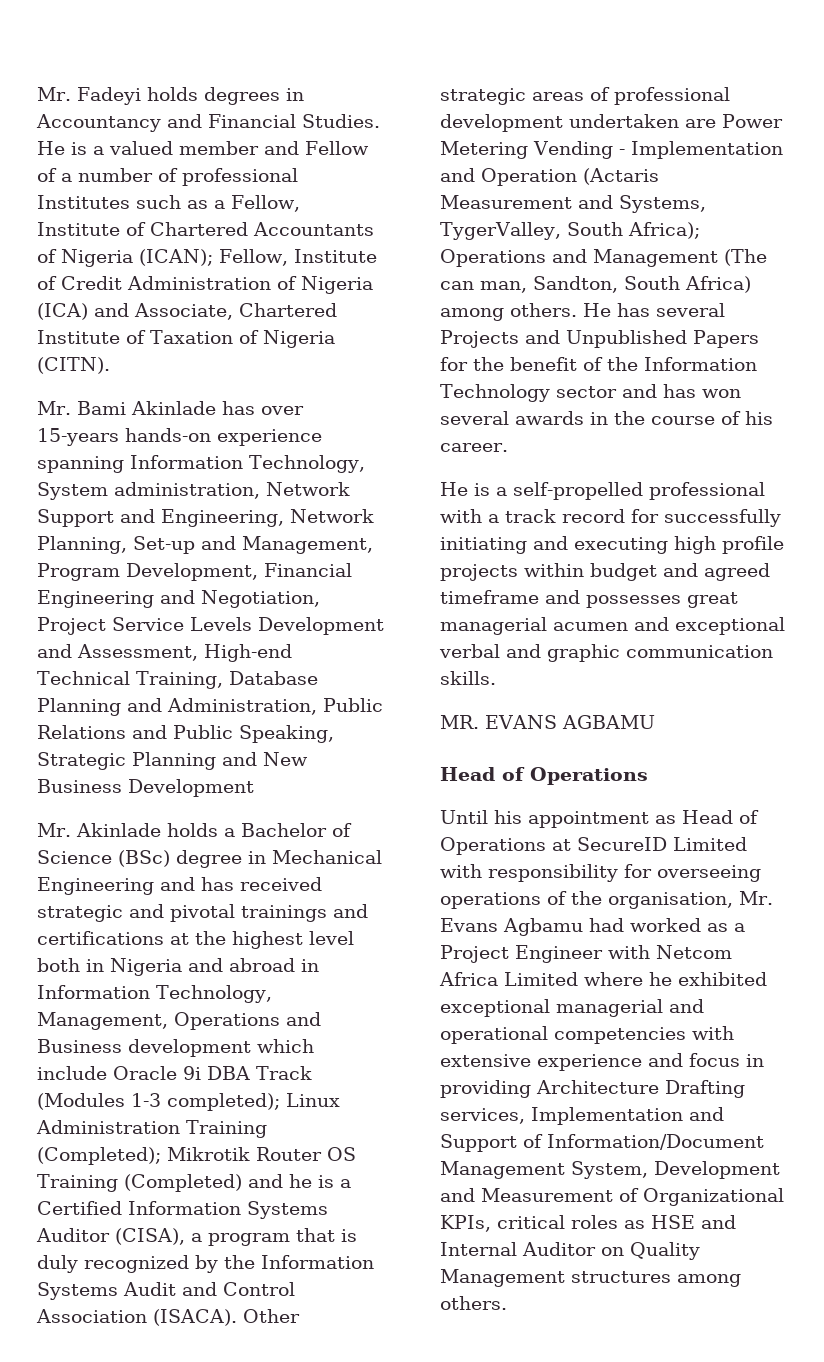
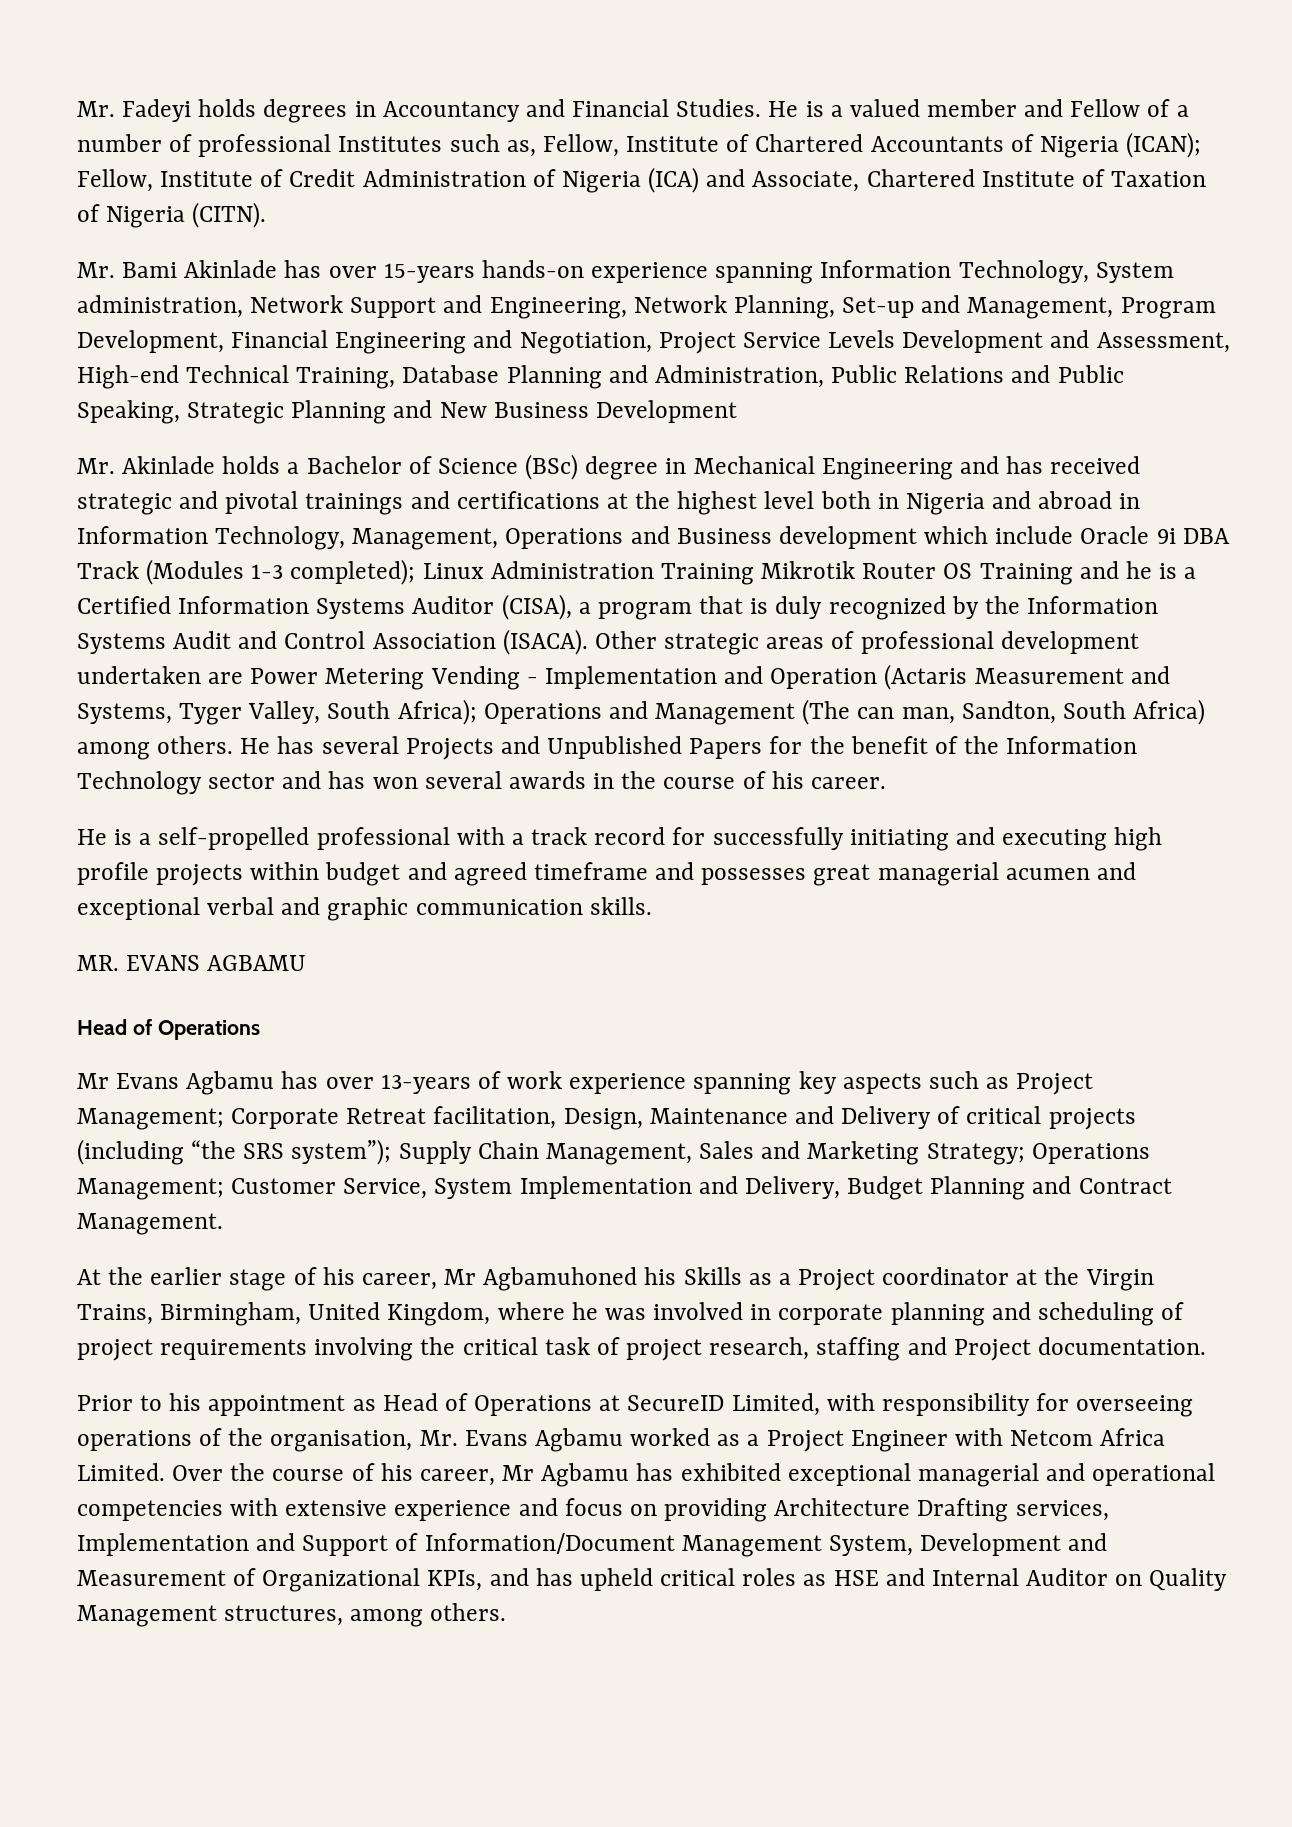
- He is a valued member and Fellow of a number of professional Institutes such as a Fellow, Institute of Chartered Accountants of Nigeria (ICAN); Fellow, Institute of Credit Administration of Nigeria (ICA) and Associate, Chartered Institute of Taxation of Nigeria (CITN).
+ He is a valued member and Fellow of a number of professional Institutes such as, Fellow, Institute of Chartered Accountants of Nigeria (ICAN); Fellow, Institute of Credit Administration of Nigeria (ICA) and Associate, Chartered Institute of Taxation of Nigeria (CITN).
- Linux Administration Training (Completed); Mikrotik Router OS Training (Completed) and he is a Certified Information Systems Auditor (CISA), a program that is duly recognized by the Information Systems Audit and Control Association (ISACA).
+ Linux Administration Training Mikrotik Router OS Training and he is a Certified Information Systems Auditor (CISA), a program that is duly recognized by the Information Systems Audit and Control Association (ISACA).
- Other strategic areas of professional development undertaken are Power Metering Vending - Implementation and Operation (Actaris Measurement and Systems, TygerValley, South Africa); Operations and Management (The can man, Sandton, South Africa) among others.
+ Other strategic areas of professional development undertaken are Power Metering Vending - Implementation and Operation (Actaris Measurement and Systems, Tyger Valley, South Africa); Operations and Management (The can man, Sandton, South Africa) among others.
- Until his appointment as Head of Operations at SecureID Limited with responsibility for overseeing operations of the organisation, Mr. Evans Agbamu had worked as a Project Engineer with Netcom Africa Limited where he exhibited exceptional managerial and operational competencies with extensive experience and focus in providing Architecture Drafting services, Implementation and Support of Information/Document Management System, Development and Measurement of Organizational KPIs, critical roles as HSE and Internal Auditor on Quality Management structures among others.
+ Mr Evans Agbamu has over 13-years of work experience spanning key aspects such as Project Management; Corporate Retreat facilitation, Design, Maintenance and Delivery of critical projects (including “the SRS system”); Supply Chain Management, Sales and Marketing Strategy; Operations Management; Customer Service, System Implementation and Delivery, Budget Planning and Contract Management.
+ At the earlier stage of his career, Mr Agbamuhoned his Skills as a Project coordinator at the Virgin Trains, Birmingham, United Kingdom, where he was involved in corporate planning and scheduling of project requirements involving the critical task of project research, staffing and Project documentation.
+ Prior to his appointment as Head of Operations at SecureID Limited, with responsibility for overseeing operations of the organisation, Mr. Evans Agbamu worked as a Project Engineer with Netcom Africa Limited. Over the course of his career, Mr Agbamu has exhibited exceptional managerial and operational competencies with extensive experience and focus on providing Architecture Drafting services, Implementation and Support of Information/Document Management System, Development and Measurement of Organizational KPIs, and has upheld critical roles as HSE and Internal Auditor on Quality Management structures, among others.

